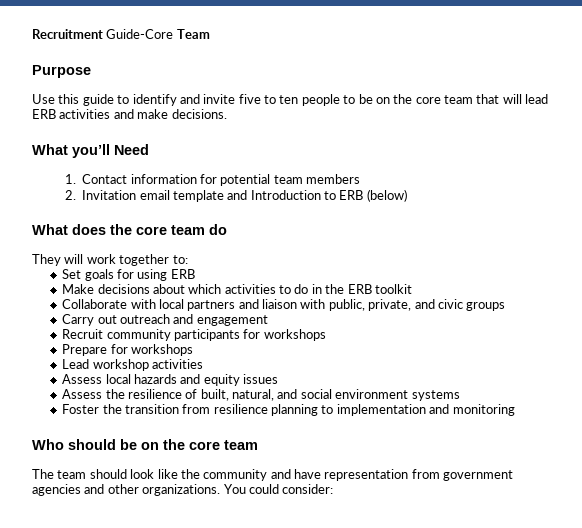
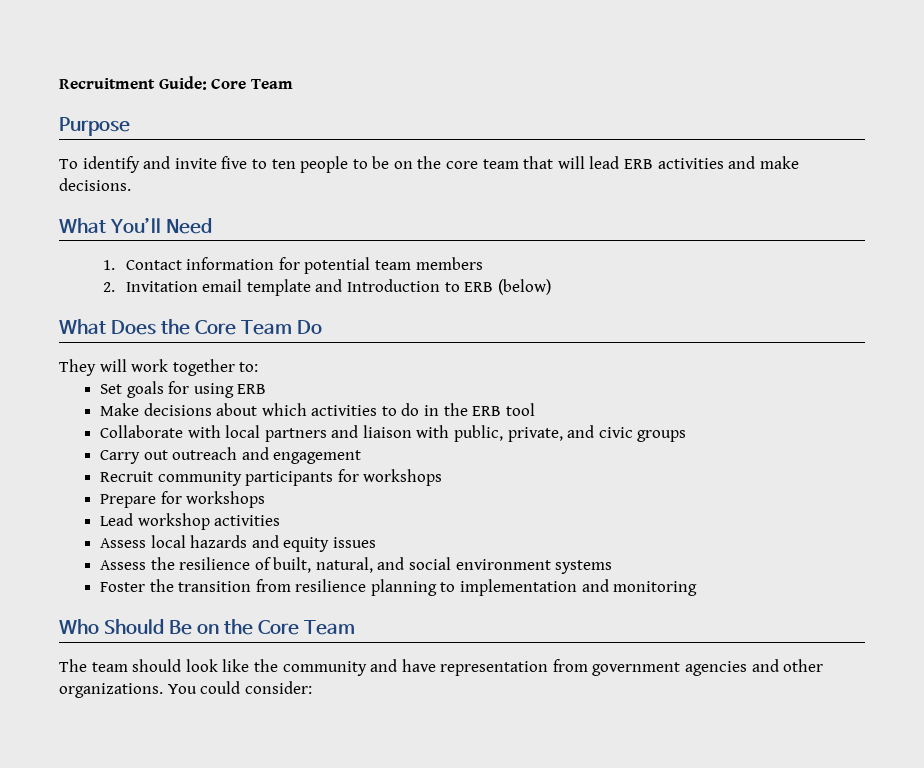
- Recruitment Guide-Core Team
+ Recruitment Guide: Core Team
- Use this guide to identify and invite five to ten people to be on the core team that will lead ERB activities and make decisions.
+ To identify and invite five to ten people to be on the core team that will lead ERB activities and make decisions.
- What you’ll Need
+ What You’ll Need
- What does the core team do
+ What Does the Core Team Do
- Make decisions about which activities to do in the ERB toolkit
+ Make decisions about which activities to do in the ERB tool
- Who should be on the core team
+ Who Should Be on the Core Team

